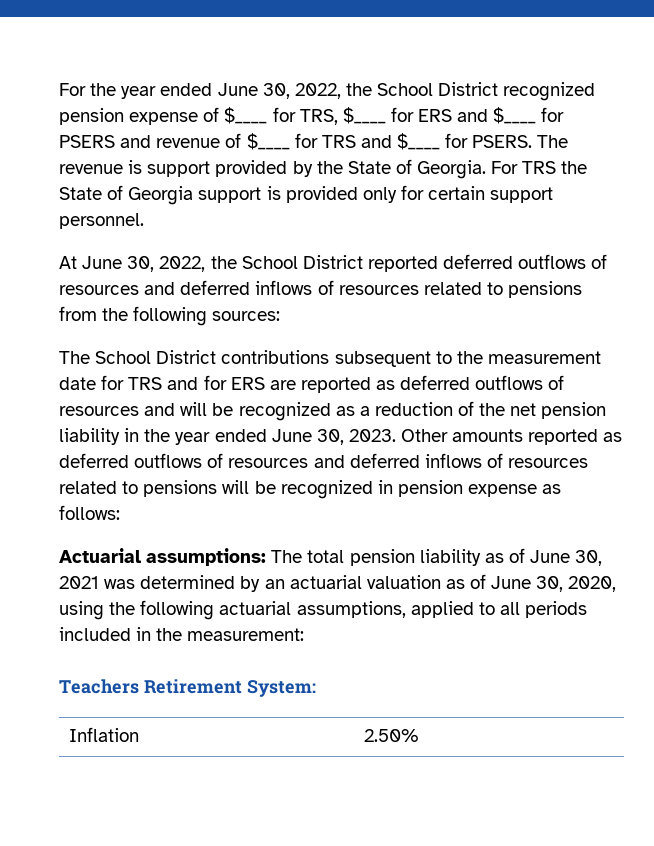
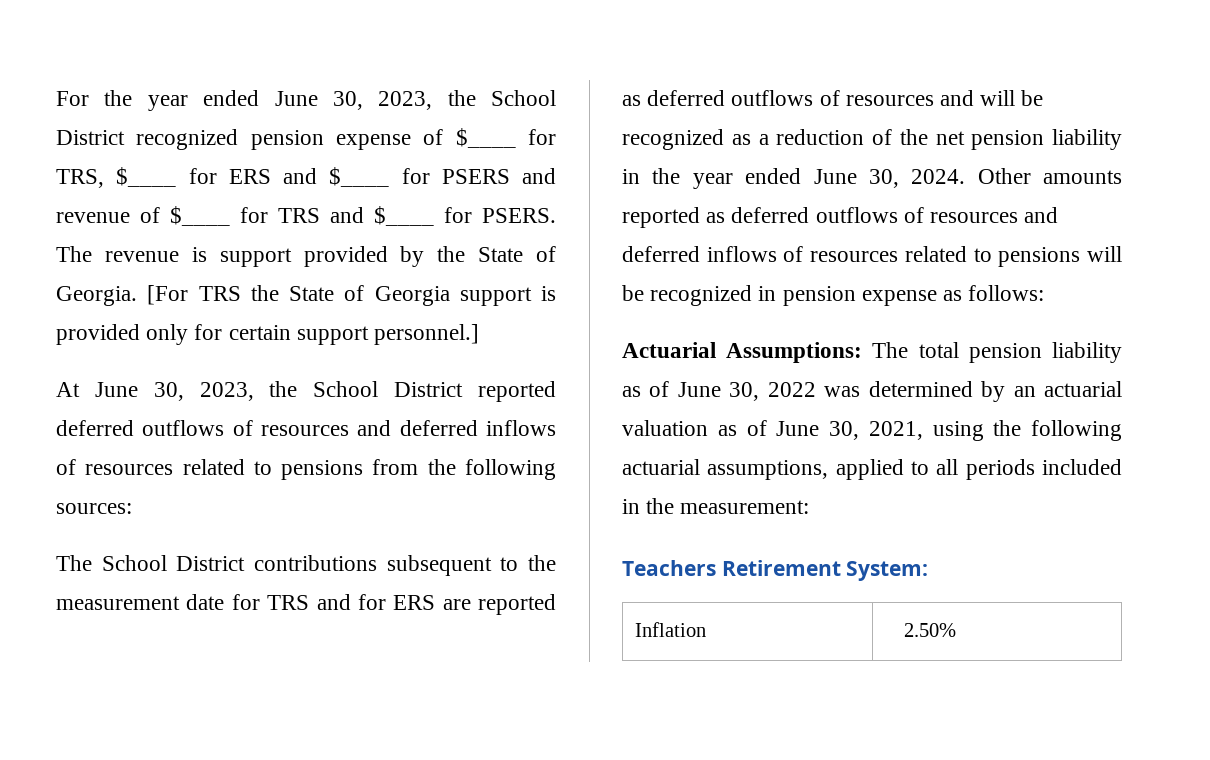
- For the year ended June 30, 2022, the School District recognized pension expense of $____ for TRS, $____ for ERS and $____ for PSERS and revenue of $____ for TRS and $____ for PSERS.
+ For the year ended June 30, 2023, the School District recognized pension expense of $____ for TRS, $____ for ERS and $____ for PSERS and revenue of $____ for TRS and $____ for PSERS.
- For TRS the State of Georgia support is provided only for certain support personnel.
+ [For TRS the State of Georgia support is provided only for certain support personnel.]
- At June 30, 2022, the School District reported deferred outflows of resources and deferred inflows of resources related to pensions from the following sources:
+ At June 30, 2023, the School District reported deferred outflows of resources and deferred inflows of resources related to pensions from the following sources:
- The School District contributions subsequent to the measurement date for TRS and for ERS are reported as deferred outflows of resources and will be recognized as a reduction of the net pension liability in the year ended June 30, 2023.
+ The School District contributions subsequent to the measurement date for TRS and for ERS are reported as deferred outflows of resources and will be recognized as a reduction of the net pension liability in the year ended June 30, 2024.
- Actuarial assumptions: The total pension liability as of June 30, 2021 was determined by an actuarial valuation as of June 30, 2020, using the following actuarial assumptions, applied to all periods included in the measurement:
+ Actuarial Assumptions: The total pension liability as of June 30, 2022 was determined by an actuarial valuation as of June 30, 2021, using the following actuarial assumptions, applied to all periods included in the measurement:

